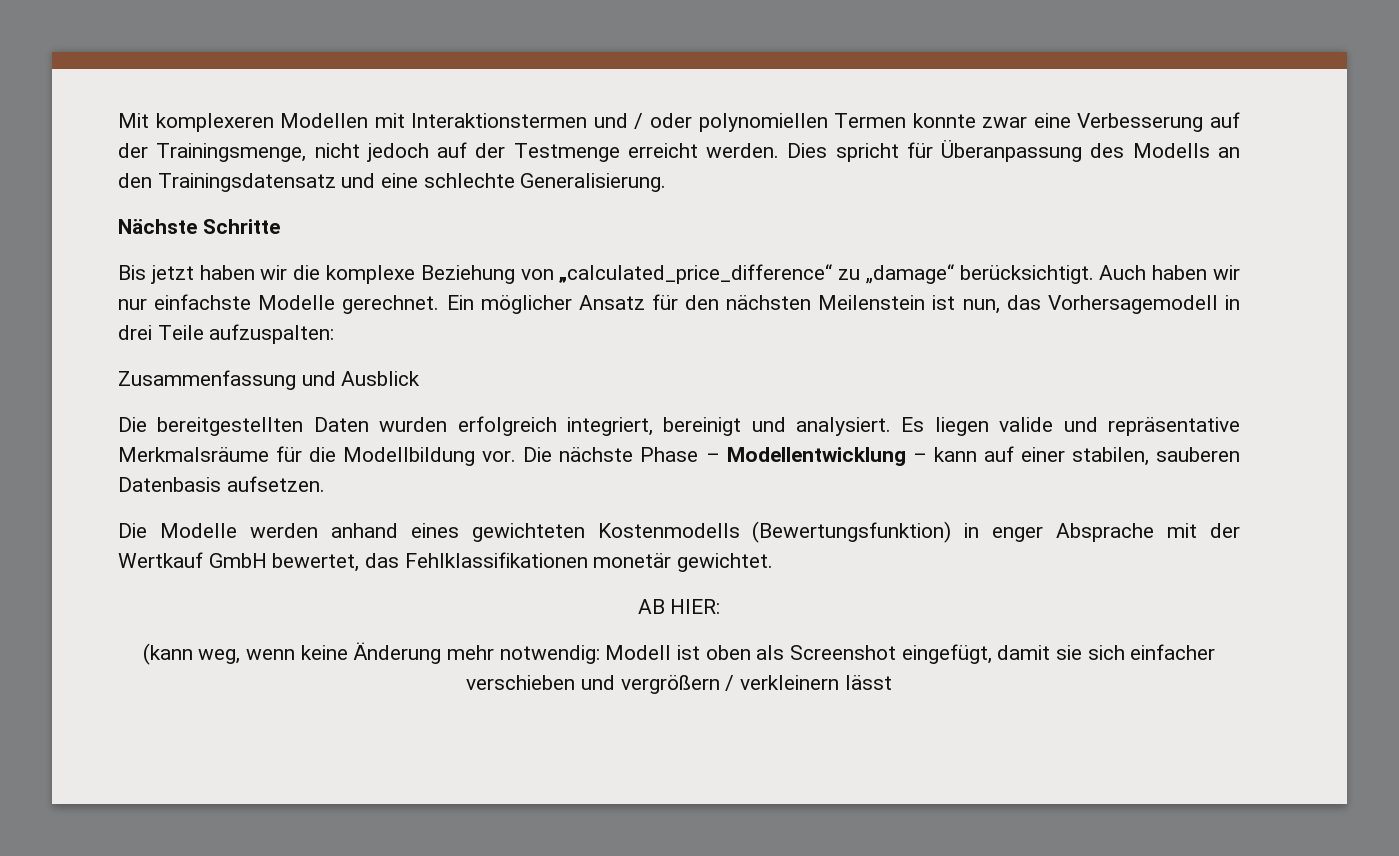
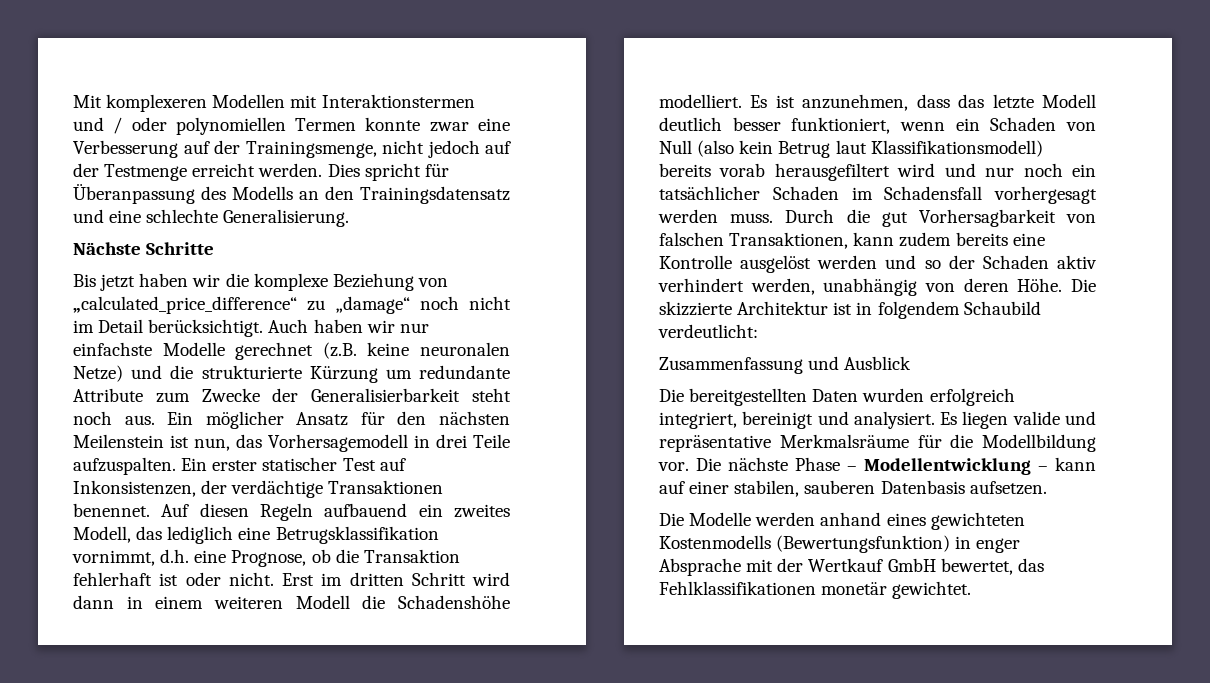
- Bis jetzt haben wir die komplexe Beziehung von „calculated_price_difference“ zu „damage“ berücksichtigt.
+ Bis jetzt haben wir die komplexe Beziehung von „calculated_price_difference“ zu „damage“ noch nicht im Detail berücksichtigt.
- Auch haben wir nur einfachste Modelle gerechnet.
+ Auch haben wir nur einfachste Modelle gerechnet (z.B. keine neuronalen Netze) und die strukturierte Kürzung um redundante Attribute zum Zwecke der Generalisierbarkeit steht noch aus.
- Ein möglicher Ansatz für den nächsten Meilenstein ist nun, das Vorhersagemodell in drei Teile aufzuspalten:
+ Ein möglicher Ansatz für den nächsten Meilenstein ist nun, das Vorhersagemodell in drei Teile aufzuspalten. Ein erster statischer Test auf Inkonsistenzen, der verdächtige Transaktionen benennet. Auf diesen Regeln aufbauend ein zweites Modell, das lediglich eine Betrugsklassifikation vornimmt, d.h. eine Prognose, ob die Transaktion fehlerhaft ist oder nicht. Erst im dritten Schritt wird dann in einem weiteren Modell die Schadenshöhe modelliert. Es ist anzunehmen, dass das letzte Modell deutlich besser funktioniert, wenn ein Schaden von Null (also kein Betrug laut Klassifikationsmodell) bereits vorab herausgefiltert wird und nur noch ein tatsächlicher Schaden im Schadensfall vorhergesagt werden muss. Durch die gut Vorhersagbarkeit von falschen Transaktionen, kann zudem bereits eine Kontrolle ausgelöst werden und so der Schaden aktiv verhindert werden, unabhängig von deren Höhe. Die skizzierte Architektur ist in folgendem Schaubild verdeutlicht:
- AB HIER:
- (kann weg, wenn keine Änderung mehr notwendig: Modell ist oben als Screenshot eingefügt, damit sie sich einfacher verschieben und vergrößern / verkleinern lässt

